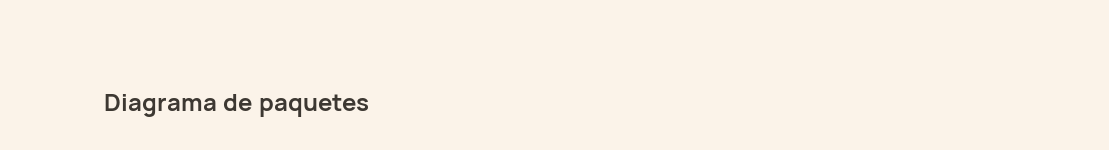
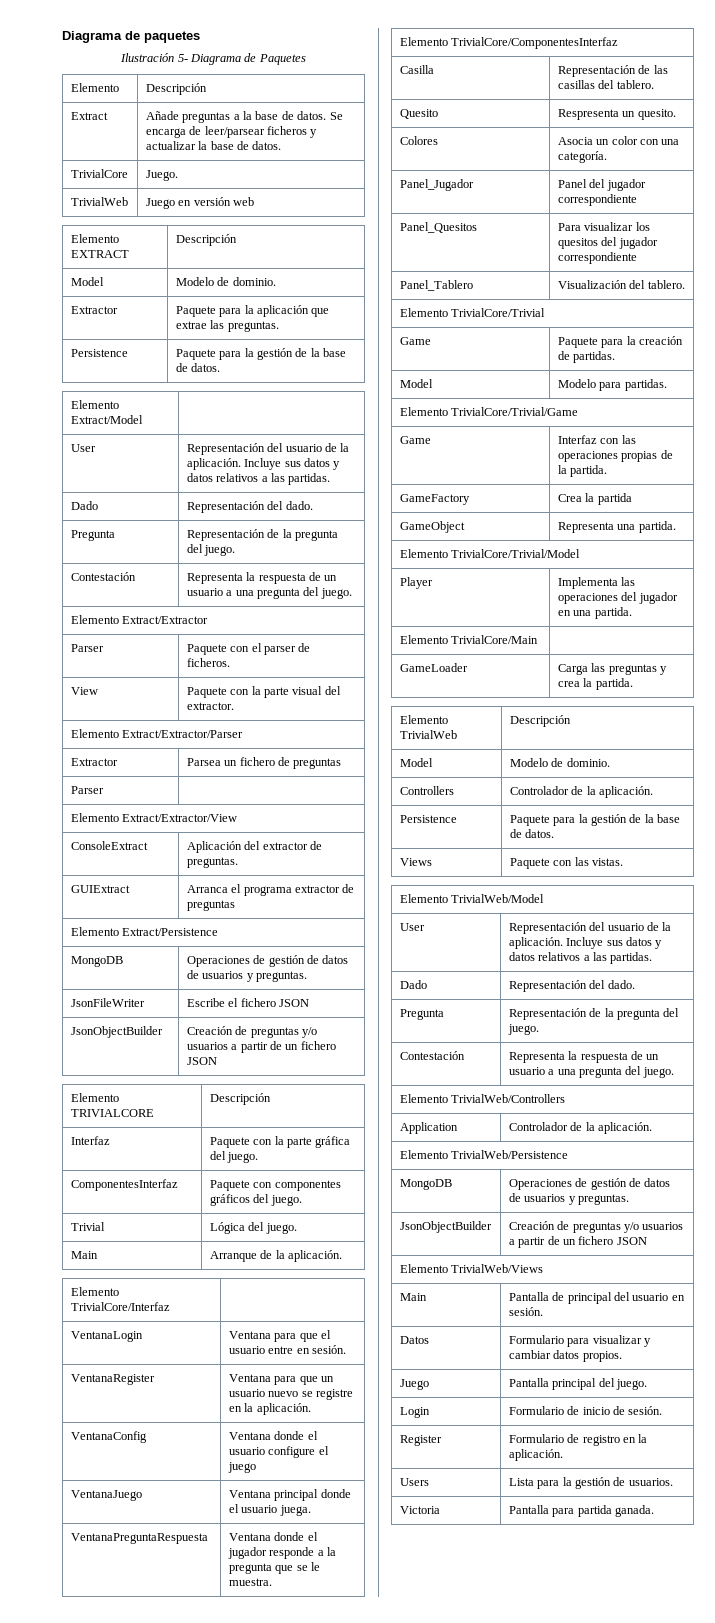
+ Ilustración 5- Diagrama de Paquetes
+ Elemento | Descripción
+ Extract | Añade preguntas a la base de datos. Se encarga de leer/parsear ficheros y actualizar la base de datos.
+ TrivialCore | Juego.
+ TrivialWeb | Juego en versión web
+ Elemento EXTRACT | Descripción
+ Model | Modelo de dominio.
+ Extractor | Paquete para la aplicación que extrae las preguntas.
+ Persistence | Paquete para la gestión de la base de datos.
+ Elemento Extract/Model |
+ User | Representación del usuario de la aplicación. Incluye sus datos y datos relativos a las partidas.
+ Dado | Representación del dado.
+ Pregunta | Representación de la pregunta del juego.
+ Contestación | Representa la respuesta de un usuario a una pregunta del juego.
+ Elemento Extract/Extractor
+ Parser | Paquete con el parser de ficheros.
+ View | Paquete con la parte visual del extractor.
+ Elemento Extract/Extractor/Parser
+ Extractor | Parsea un fichero de preguntas
+ Parser |
+ Elemento Extract/Extractor/View
+ ConsoleExtract | Aplicación del extractor de preguntas.
+ GUIExtract | Arranca el programa extractor de preguntas
+ Elemento Extract/Persistence
+ MongoDB | Operaciones de gestión de datos de usuarios y preguntas.
+ JsonFileWriter | Escribe el fichero JSON
+ JsonObjectBuilder | Creación de preguntas y/o usuarios a partir de un fichero JSON
+ Elemento TRIVIALCORE | Descripción
+ Interfaz | Paquete con la parte gráfica del juego.
+ ComponentesInterfaz | Paquete con componentes gráficos del juego.
+ Trivial | Lógica del juego.
+ Main | Arranque de la aplicación.
+ Elemento TrivialCore/Interfaz |
+ VentanaLogin | Ventana para que el usuario entre en sesión.
+ VentanaRegister | Ventana para que un usuario nuevo se registre en la aplicación.
+ VentanaConfig | Ventana donde el usuario configure el juego
+ VentanaJuego | Ventana principal donde el usuario juega.
+ VentanaPreguntaRespuesta | Ventana donde el jugador responde a la pregunta que se le muestra.
+ Elemento TrivialCore/ComponentesInterfaz
+ Casilla | Representación de las casillas del tablero.
+ Quesito | Respresenta un quesito.
+ Colores | Asocia un color con una categoría.
+ Panel_Jugador | Panel del jugador correspondiente
+ Panel_Quesitos | Para visualizar los quesitos del jugador correspondiente
+ Panel_Tablero | Visualización del tablero.
+ Elemento TrivialCore/Trivial
+ Game | Paquete para la creación de partidas.
+ Model | Modelo para partidas.
+ Elemento TrivialCore/Trivial/Game
+ Game | Interfaz con las operaciones propias de la partida.
+ GameFactory | Crea la partida
+ GameObject | Representa una partida.
+ Elemento TrivialCore/Trivial/Model
+ Player | Implementa las operaciones del jugador en una partida.
+ Elemento TrivialCore/Main |
+ GameLoader | Carga las preguntas y crea la partida.
+ Elemento TrivialWeb | Descripción
+ Model | Modelo de dominio.
+ Controllers | Controlador de la aplicación.
+ Persistence | Paquete para la gestión de la base de datos.
+ Views | Paquete con las vistas.
+ Elemento TrivialWeb/Model
+ User | Representación del usuario de la aplicación. Incluye sus datos y datos relativos a las partidas.
+ Dado | Representación del dado.
+ Pregunta | Representación de la pregunta del juego.
+ Contestación | Representa la respuesta de un usuario a una pregunta del juego.
+ Elemento TrivialWeb/Controllers
+ Application | Controlador de la aplicación.
+ Elemento TrivialWeb/Persistence
+ MongoDB | Operaciones de gestión de datos de usuarios y preguntas.
+ JsonObjectBuilder | Creación de preguntas y/o usuarios a partir de un fichero JSON
+ Elemento TrivialWeb/Views
+ Main | Pantalla de principal del usuario en sesión.
+ Datos | Formulario para visualizar y cambiar datos propios.
+ Juego | Pantalla principal del juego.
+ Login | Formulario de inicio de sesión.
+ Register | Formulario de registro en la aplicación.
+ Users | Lista para la gestión de usuarios.
+ Victoria | Pantalla para partida ganada.

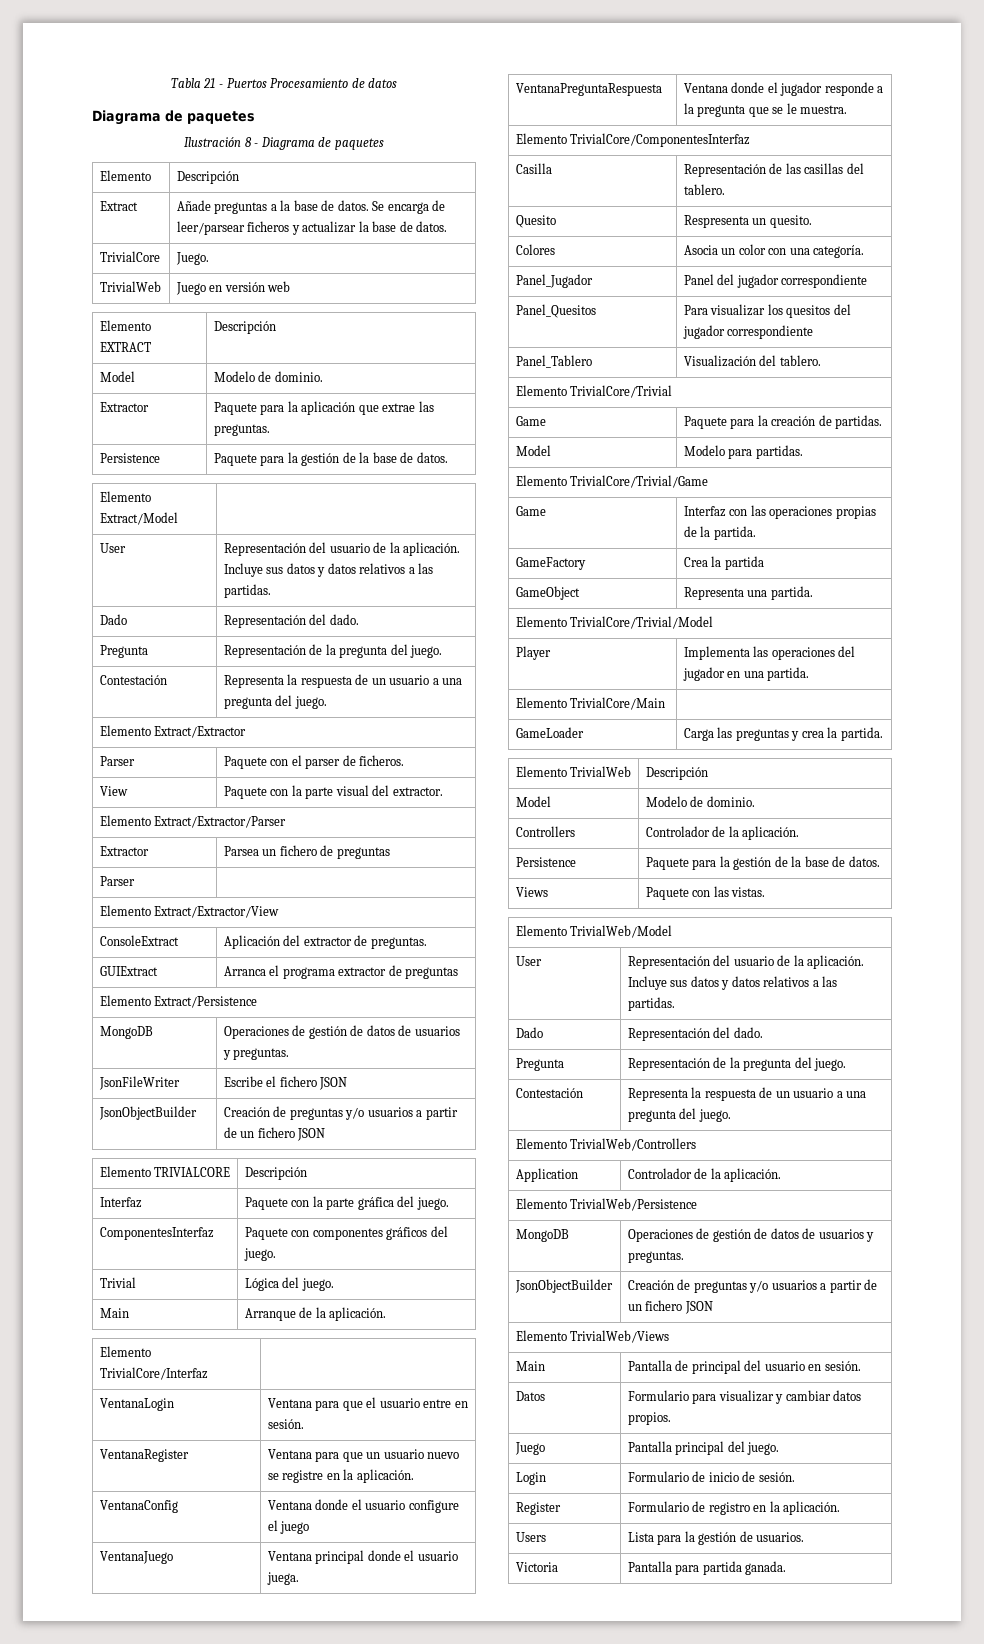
+ Tabla 21 - Puertos Procesamiento de datos
- Ilustración 5- Diagrama de Paquetes
+ Ilustración 8 - Diagrama de paquetes

